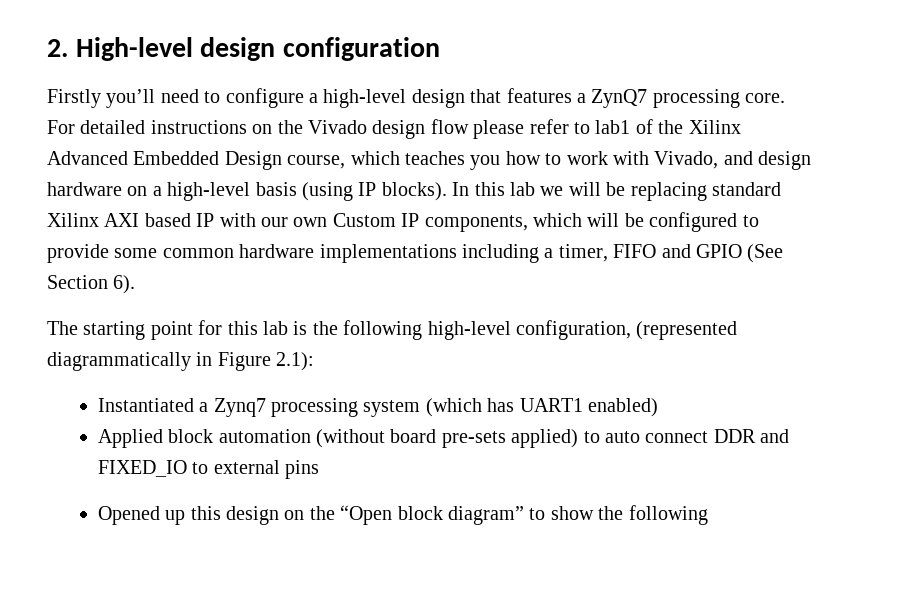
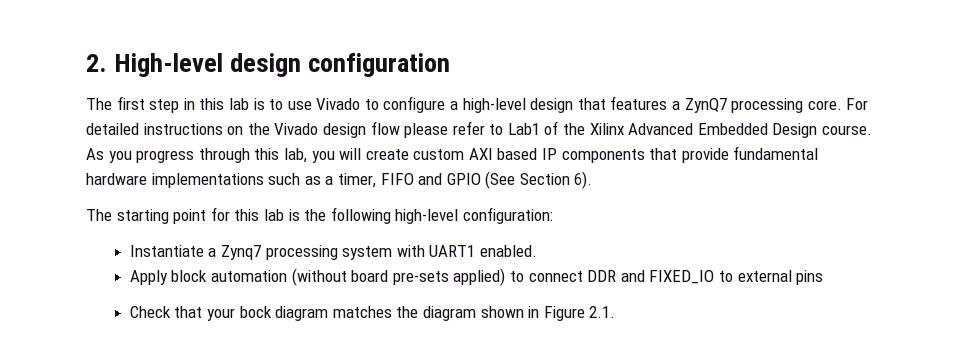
- Firstly you’ll need to configure a high-level design that features a ZynQ7 processing core.
+ The first step in this lab is to use Vivado to configure a high-level design that features a ZynQ7 processing core.
- For detailed instructions on the Vivado design flow please refer to lab1 of the Xilinx Advanced Embedded Design course, which teaches you how to work with Vivado, and design hardware on a high-level basis (using IP blocks). In this lab we will be replacing standard Xilinx AXI based IP with our own Custom IP components, which will be configured to provide some common hardware implementations including a timer, FIFO and GPIO (See Section 6).
+ For detailed instructions on the Vivado design flow please refer to Lab1 of the Xilinx Advanced Embedded Design course. As you progress through this lab, you will create custom AXI based IP components that provide fundamental hardware implementations such as a timer, FIFO and GPIO (See Section 6).
- The starting point for this lab is the following high-level configuration, (represented diagrammatically in Figure 2.1):
- Instantiated a Zynq7 processing system (which has UART1 enabled)
- Applied block automation (without board pre-sets applied) to auto connect DDR and FIXED_IO to external pins
+ The starting point for this lab is the following high-level configuration:
+ Instantiate a Zynq7 processing system with UART1 enabled.
+ Apply block automation (without board pre-sets applied) to connect DDR and FIXED_IO to external pins
- Opened up this design on the “Open block diagram” to show the following
+ Check that your bock diagram matches the diagram shown in Figure 2.1.

